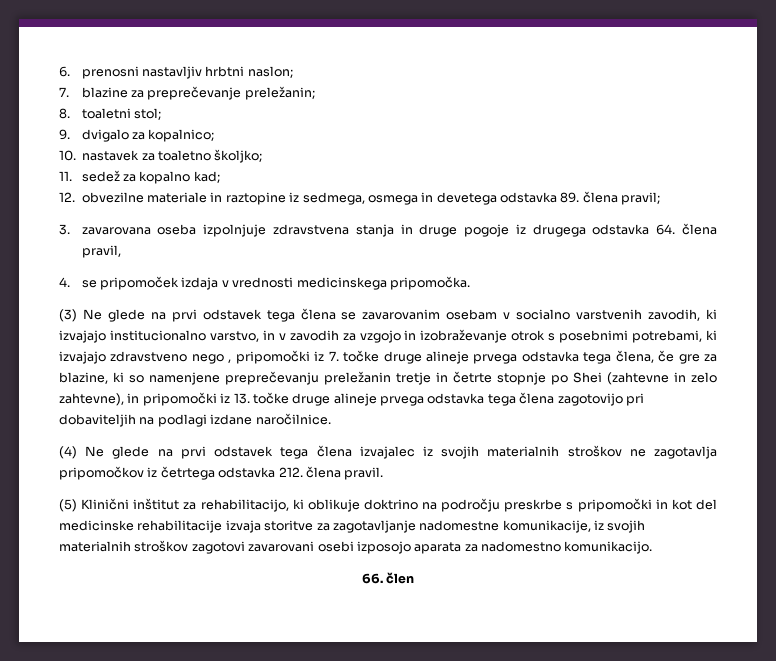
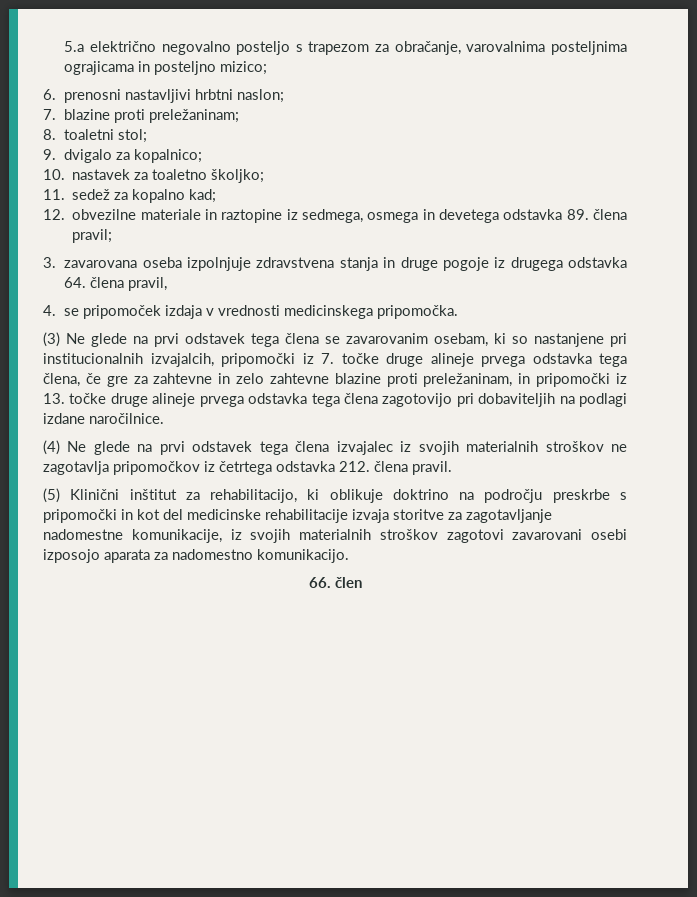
+ 5.a električno negovalno posteljo s trapezom za obračanje, varovalnima posteljnima ograjicama in posteljno mizico;
- 6. prenosni nastavljiv hrbtni naslon;
+ 6. prenosni nastavljivi hrbtni naslon;
- 7. blazine za preprečevanje preležanin;
+ 7. blazine proti preležaninam;
- (3) Ne glede na prvi odstavek tega člena se zavarovanim osebam v socialno varstvenih zavodih, ki izvajajo institucionalno varstvo, in v zavodih za vzgojo in izobraževanje otrok s posebnimi potrebami, ki izvajajo zdravstveno nego , pripomočki iz 7. točke druge alineje prvega odstavka tega člena, če gre za blazine, ki so namenjene preprečevanju preležanin tretje in četrte stopnje po Shei (zahtevne in zelo zahtevne), in pripomočki iz 13. točke druge alineje prvega odstavka tega člena zagotovijo pri dobaviteljih na podlagi izdane naročilnice.
+ (3) Ne glede na prvi odstavek tega člena se zavarovanim osebam, ki so nastanjene pri institucionalnih izvajalcih, pripomočki iz 7. točke druge alineje prvega odstavka tega člena, če gre za zahtevne in zelo zahtevne blazine proti preležaninam, in pripomočki iz 13. točke druge alineje prvega odstavka tega člena zagotovijo pri dobaviteljih na podlagi izdane naročilnice.

